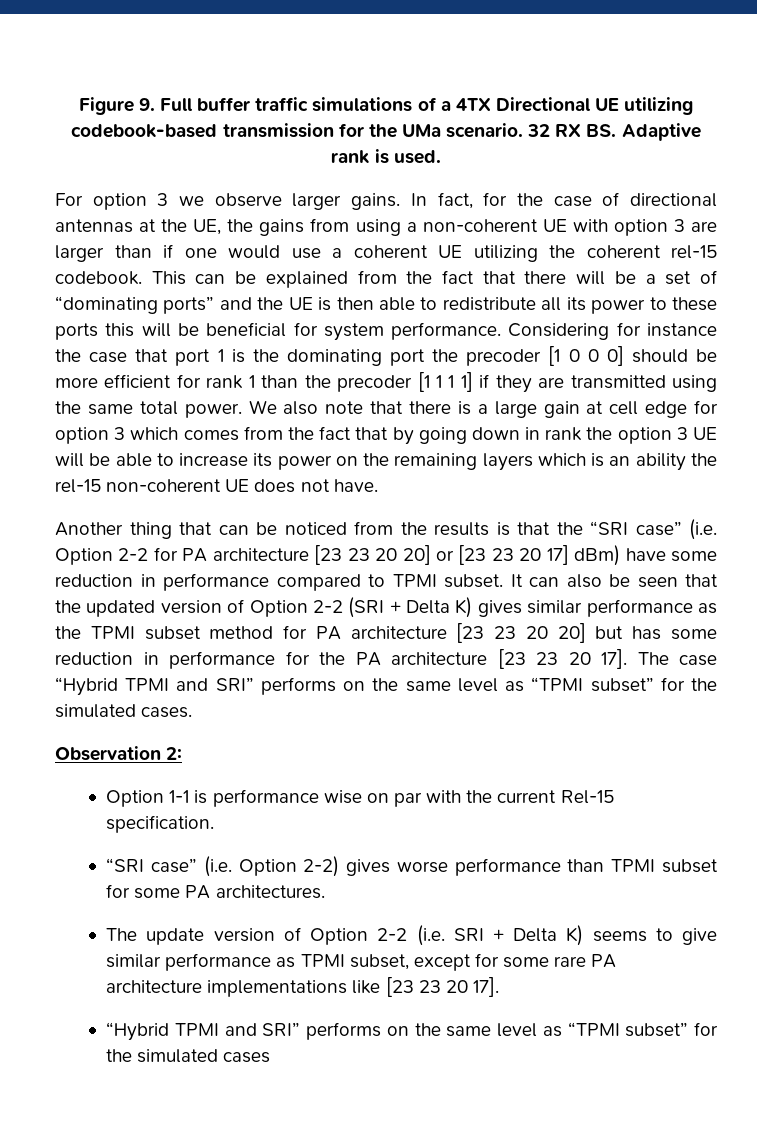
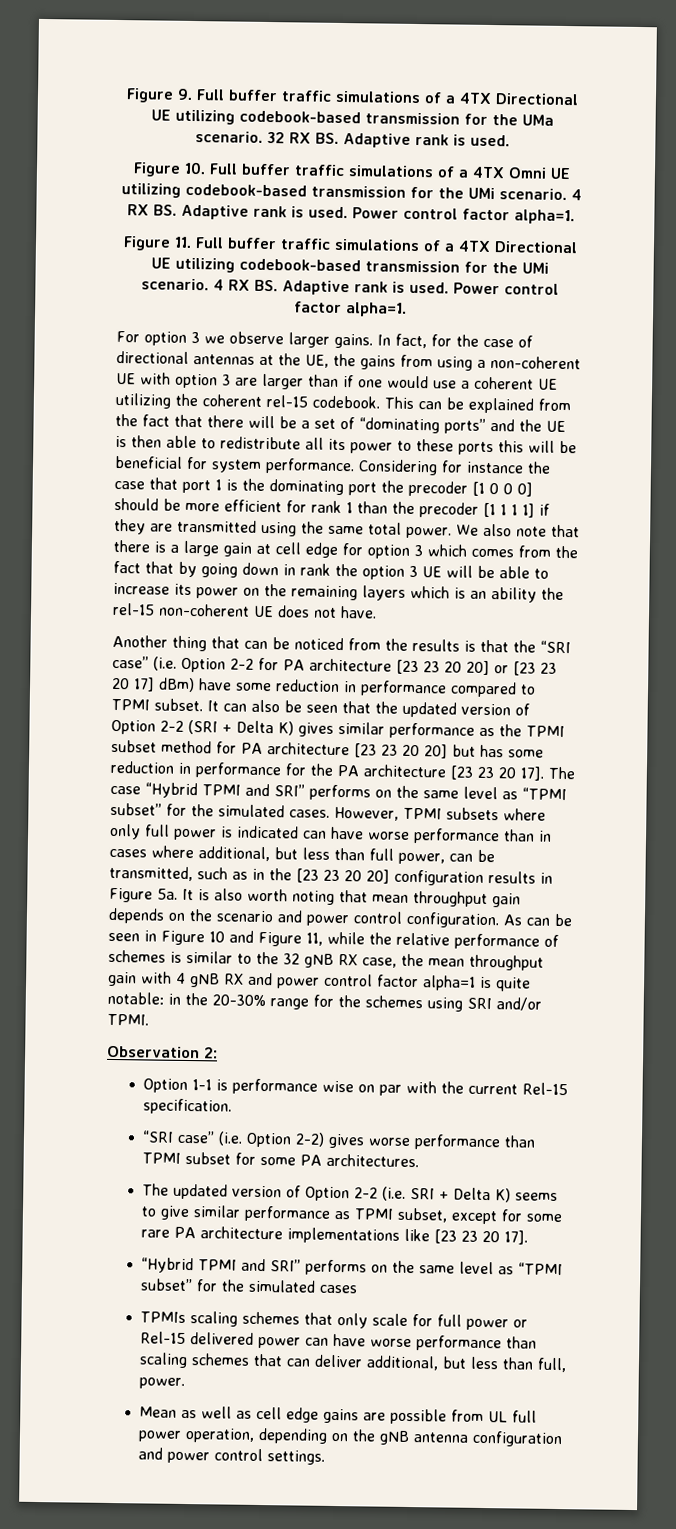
+ Figure 10. Full buffer traffic simulations of a 4TX Omni UE utilizing codebook-based transmission for the UMi scenario. 4 RX BS. Adaptive rank is used. Power control factor alpha=1.
+ Figure 11. Full buffer traffic simulations of a 4TX Directional UE utilizing codebook-based transmission for the UMi scenario. 4 RX BS. Adaptive rank is used. Power control factor alpha=1.
+ However, TPMI subsets where only full power is indicated can have worse performance than in cases where additional, but less than full power, can be transmitted, such as in the [23 23 20 20] configuration results in Figure 5a. It is also worth noting that mean throughput gain depends on the scenario and power control configuration. As can be seen in Figure 10 and Figure 11, while the relative performance of schemes is similar to the 32 gNB RX case, the mean throughput gain with 4 gNB RX and power control factor alpha=1 is quite notable: in the 20-30% range for the schemes using SRI and/or TPMI.
- The update version of Option 2-2 (i.e. SRI + Delta K) seems to give similar performance as TPMI subset, except for some rare PA architecture implementations like [23 23 20 17].
+ The updated version of Option 2-2 (i.e. SRI + Delta K) seems to give similar performance as TPMI subset, except for some rare PA architecture implementations like [23 23 20 17].
+ TPMIs scaling schemes that only scale for full power or Rel-15 delivered power can have worse performance than scaling schemes that can deliver additional, but less than full, power.
+ Mean as well as cell edge gains are possible from UL full power operation, depending on the gNB antenna configuration and power control settings.

